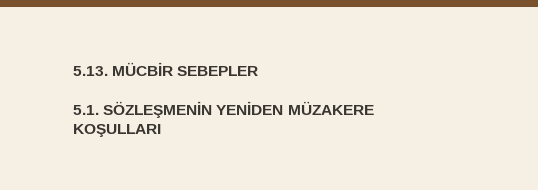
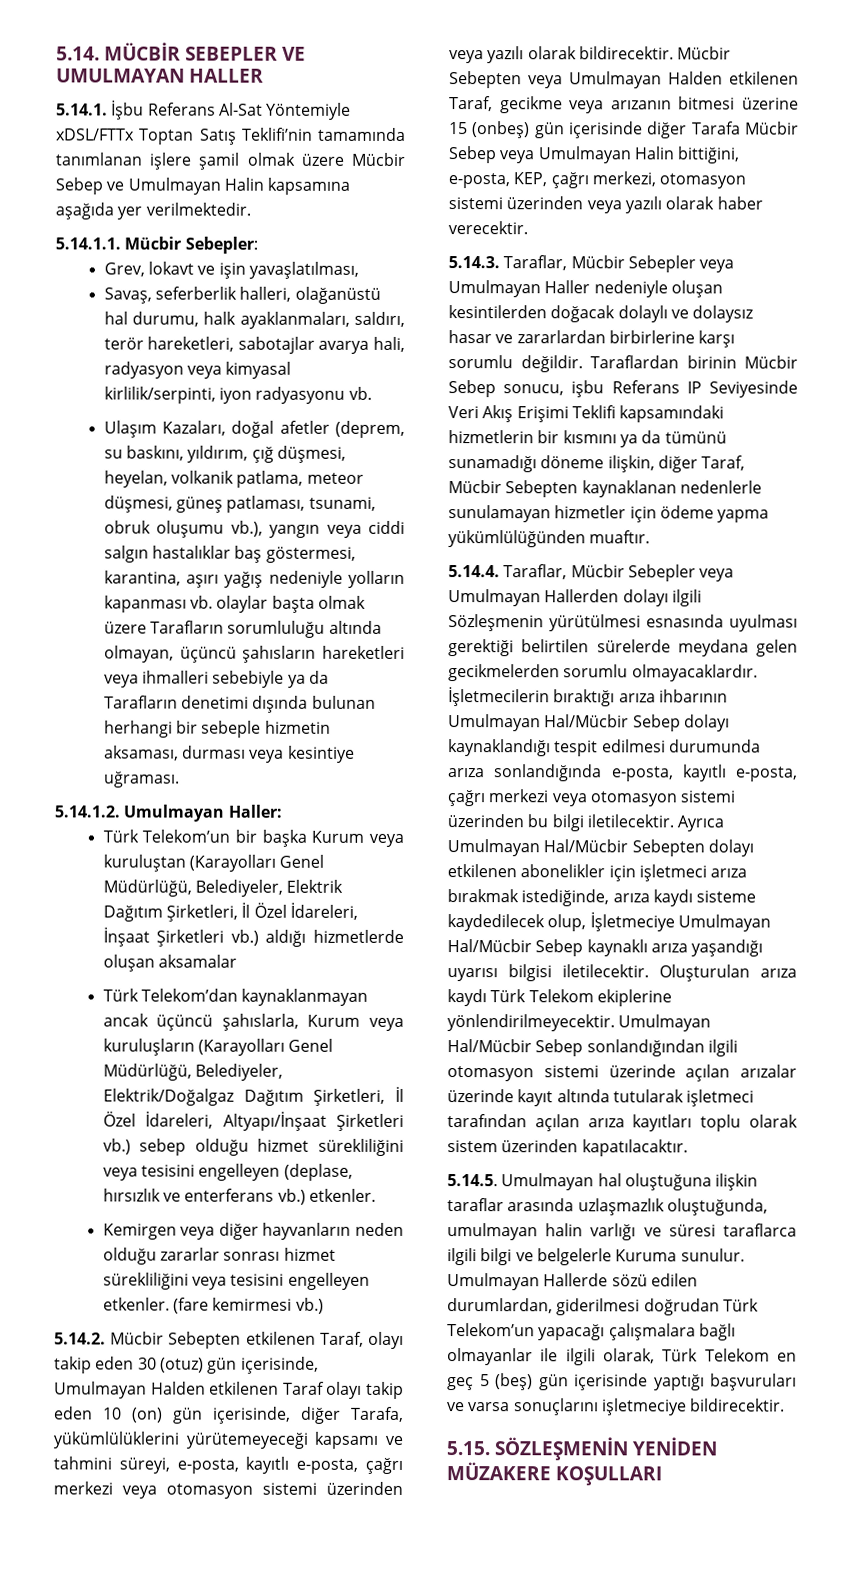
- 5.13. MÜCBİR SEBEPLER
- 5.1. SÖZLEŞMENİN YENİDEN MÜZAKERE KOŞULLARI
+ 5.14. MÜCBİR SEBEPLER VE UMULMAYAN HALLER
+ 5.14.1. İşbu Referans Al-Sat Yöntemiyle xDSL/FTTx Toptan Satış Teklifi’nin tamamında tanımlanan işlere şamil olmak üzere Mücbir Sebep ve Umulmayan Halin kapsamına aşağıda yer verilmektedir.
+ 5.14.1.1. Mücbir Sebepler:
+ Grev, lokavt ve işin yavaşlatılması,
+ Savaş, seferberlik halleri, olağanüstü hal durumu, halk ayaklanmaları, saldırı, terör hareketleri, sabotajlar avarya hali, radyasyon veya kimyasal kirlilik/serpinti, iyon radyasyonu vb.
+ Ulaşım Kazaları, doğal afetler (deprem, su baskını, yıldırım, çığ düşmesi, heyelan, volkanik patlama, meteor düşmesi, güneş patlaması, tsunami, obruk oluşumu vb.), yangın veya ciddi salgın hastalıklar baş göstermesi, karantina, aşırı yağış nedeniyle yolların kapanması vb. olaylar başta olmak üzere Tarafların sorumluluğu altında olmayan, üçüncü şahısların hareketleri veya ihmalleri sebebiyle ya da Tarafların denetimi dışında bulunan herhangi bir sebeple hizmetin aksaması, durması veya kesintiye uğraması.
+ 5.14.1.2. Umulmayan Haller:
+ Türk Telekom’un bir başka Kurum veya kuruluştan (Karayolları Genel Müdürlüğü, Belediyeler, Elektrik Dağıtım Şirketleri, İl Özel İdareleri, İnşaat Şirketleri vb.) aldığı hizmetlerde oluşan aksamalar
+ Türk Telekom’dan kaynaklanmayan ancak üçüncü şahıslarla, Kurum veya kuruluşların (Karayolları Genel Müdürlüğü, Belediyeler, Elektrik/Doğalgaz Dağıtım Şirketleri, İl Özel İdareleri, Altyapı/İnşaat Şirketleri vb.) sebep olduğu hizmet sürekliliğini veya tesisini engelleyen (deplase, hırsızlık ve enterferans vb.) etkenler.
+ Kemirgen veya diğer hayvanların neden olduğu zararlar sonrası hizmet sürekliliğini veya tesisini engelleyen etkenler. (fare kemirmesi vb.)
+ 5.14.2. Mücbir Sebepten etkilenen Taraf, olayı takip eden 30 (otuz) gün içerisinde, Umulmayan Halden etkilenen Taraf olayı takip eden 10 (on) gün içerisinde, diğer Tarafa, yükümlülüklerini yürütemeyeceği kapsamı ve tahmini süreyi, e-posta, kayıtlı e-posta, çağrı merkezi veya otomasyon sistemi üzerinden veya yazılı olarak bildirecektir. Mücbir Sebepten veya Umulmayan Halden etkilenen Taraf, gecikme veya arızanın bitmesi üzerine 15 (onbeş) gün içerisinde diğer Tarafa Mücbir Sebep veya Umulmayan Halin bittiğini, e-posta, KEP, çağrı merkezi, otomasyon sistemi üzerinden veya yazılı olarak haber verecektir.
+ 5.14.3. Taraflar, Mücbir Sebepler veya Umulmayan Haller nedeniyle oluşan kesintilerden doğacak dolaylı ve dolaysız hasar ve zararlardan birbirlerine karşı sorumlu değildir. Taraflardan birinin Mücbir Sebep sonucu, işbu Referans IP Seviyesinde Veri Akış Erişimi Teklifi kapsamındaki hizmetlerin bir kısmını ya da tümünü sunamadığı döneme ilişkin, diğer Taraf, Mücbir Sebepten kaynaklanan nedenlerle sunulamayan hizmetler için ödeme yapma yükümlülüğünden muaftır.
+ 5.14.4. Taraflar, Mücbir Sebepler veya Umulmayan Hallerden dolayı ilgili Sözleşmenin yürütülmesi esnasında uyulması gerektiği belirtilen sürelerde meydana gelen gecikmelerden sorumlu olmayacaklardır. İşletmecilerin bıraktığı arıza ihbarının Umulmayan Hal/Mücbir Sebep dolayı kaynaklandığı tespit edilmesi durumunda arıza sonlandığında e-posta, kayıtlı e-posta, çağrı merkezi veya otomasyon sistemi üzerinden bu bilgi iletilecektir. Ayrıca Umulmayan Hal/Mücbir Sebepten dolayı etkilenen abonelikler için işletmeci arıza bırakmak istediğinde, arıza kaydı sisteme kaydedilecek olup, İşletmeciye Umulmayan Hal/Mücbir Sebep kaynaklı arıza yaşandığı uyarısı bilgisi iletilecektir. Oluşturulan arıza kaydı Türk Telekom ekiplerine yönlendirilmeyecektir. Umulmayan Hal/Mücbir Sebep sonlandığından ilgili otomasyon sistemi üzerinde açılan arızalar üzerinde kayıt altında tutularak işletmeci tarafından açılan arıza kayıtları toplu olarak sistem üzerinden kapatılacaktır.
+ 5.14.5. Umulmayan hal oluştuğuna ilişkin taraflar arasında uzlaşmazlık oluştuğunda, umulmayan halin varlığı ve süresi taraflarca ilgili bilgi ve belgelerle Kuruma sunulur. Umulmayan Hallerde sözü edilen durumlardan, giderilmesi doğrudan Türk Telekom’un yapacağı çalışmalara bağlı olmayanlar ile ilgili olarak, Türk Telekom en geç 5 (beş) gün içerisinde yaptığı başvuruları ve varsa sonuçlarını işletmeciye bildirecektir.
+ 5.15. SÖZLEŞMENİN YENİDEN MÜZAKERE KOŞULLARI

